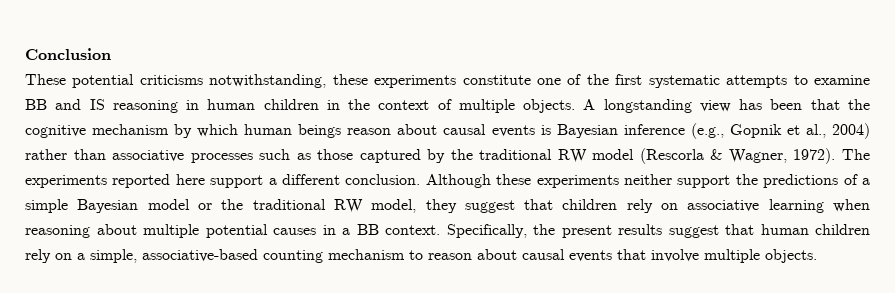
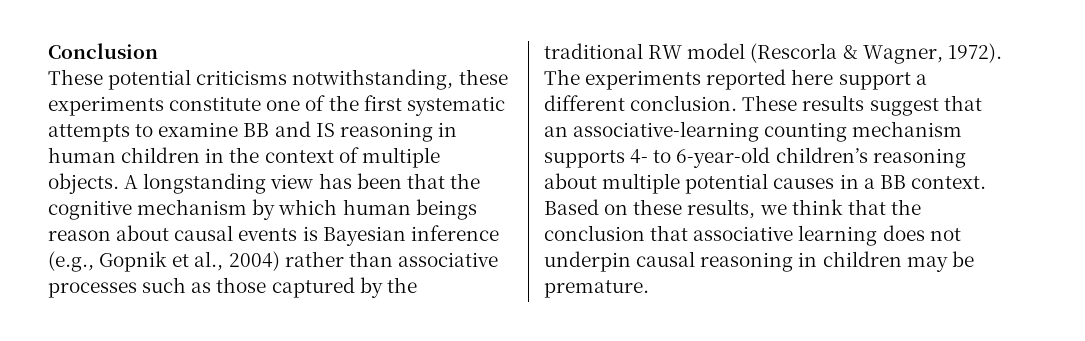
- Although these experiments neither support the predictions of a simple Bayesian model or the traditional RW model, they suggest that children rely on associative learning when reasoning about multiple potential causes in a BB context.
+ These results suggest that an associative-learning counting mechanism supports 4- to 6-year-old children’s reasoning about multiple potential causes in a BB context.
- Specifically, the present results suggest that human children rely on a simple, associative-based counting mechanism to reason about causal events that involve multiple objects.
+ Based on these results, we think that the conclusion that associative learning does not underpin causal reasoning in children may be premature.

